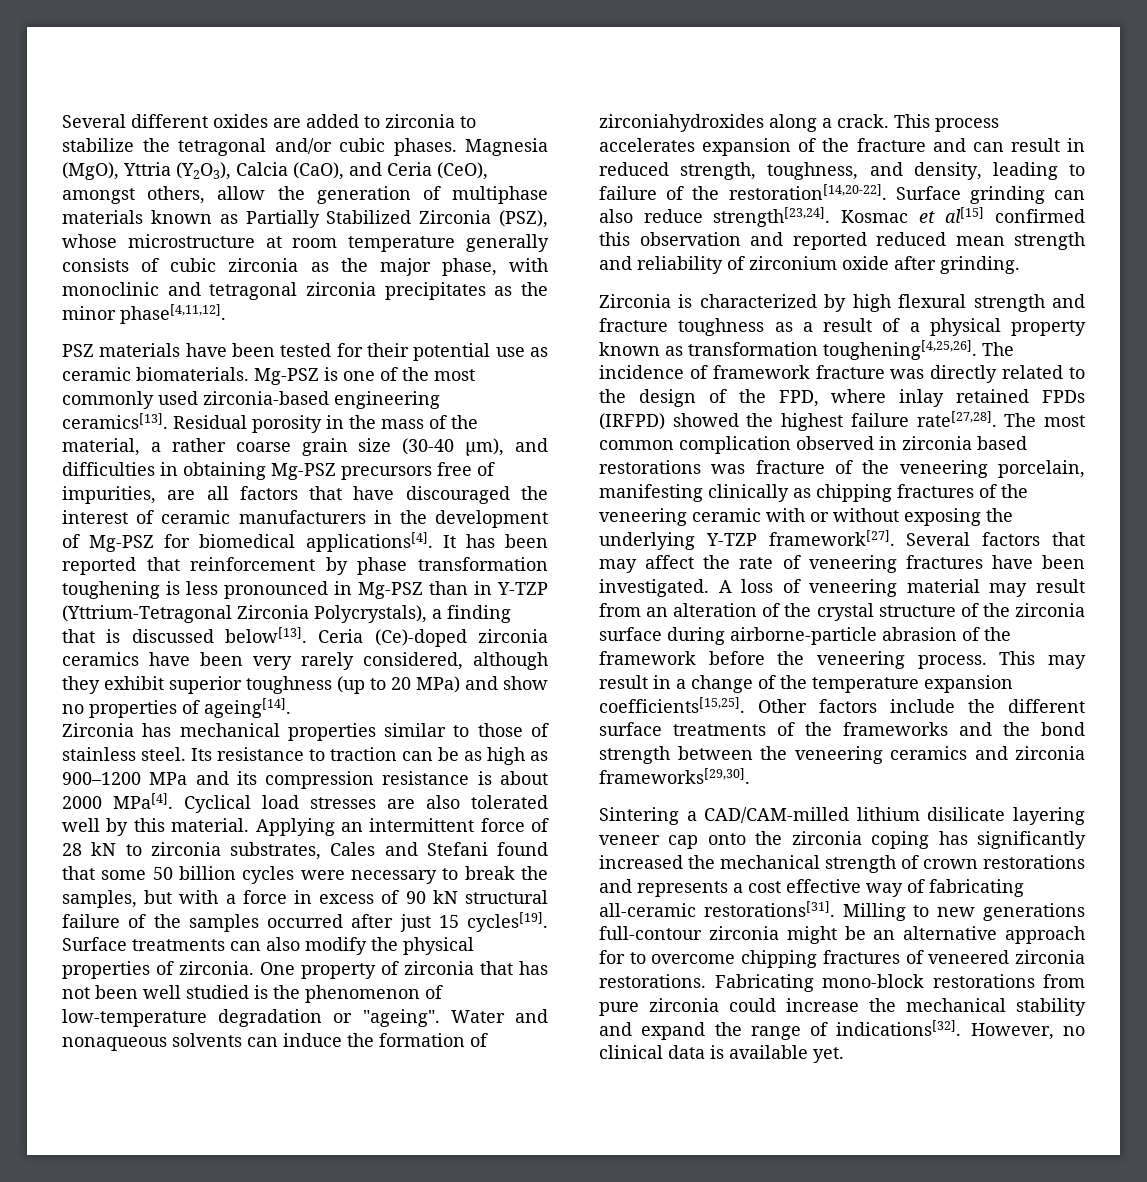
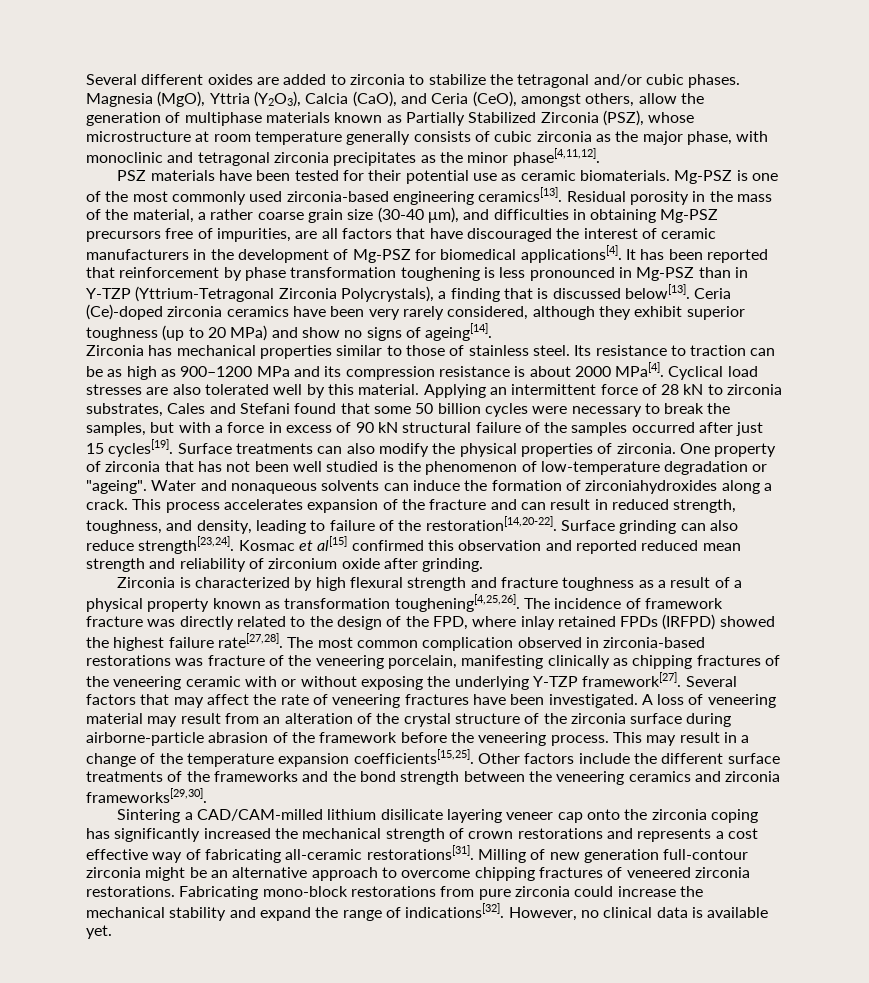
- Ceria (Ce)-doped zirconia ceramics have been very rarely considered, although they exhibit superior toughness (up to 20 MPa) and show no properties of ageing[14].
+ Ceria (Ce)-doped zirconia ceramics have been very rarely considered, although they exhibit superior toughness (up to 20 MPa) and show no signs of ageing[14].
- The most common complication observed in zirconia based restorations was fracture of the veneering porcelain, manifesting clinically as chipping fractures of the veneering ceramic with or without exposing the underlying Y-TZP framework[27].
+ The most common complication observed in zirconia-based restorations was fracture of the veneering porcelain, manifesting clinically as chipping fractures of the veneering ceramic with or without exposing the underlying Y-TZP framework[27].
- Milling to new generations full-contour zirconia might be an alternative approach for to overcome chipping fractures of veneered zirconia restorations.
+ Milling of new generation full-contour zirconia might be an alternative approach to overcome chipping fractures of veneered zirconia restorations.

